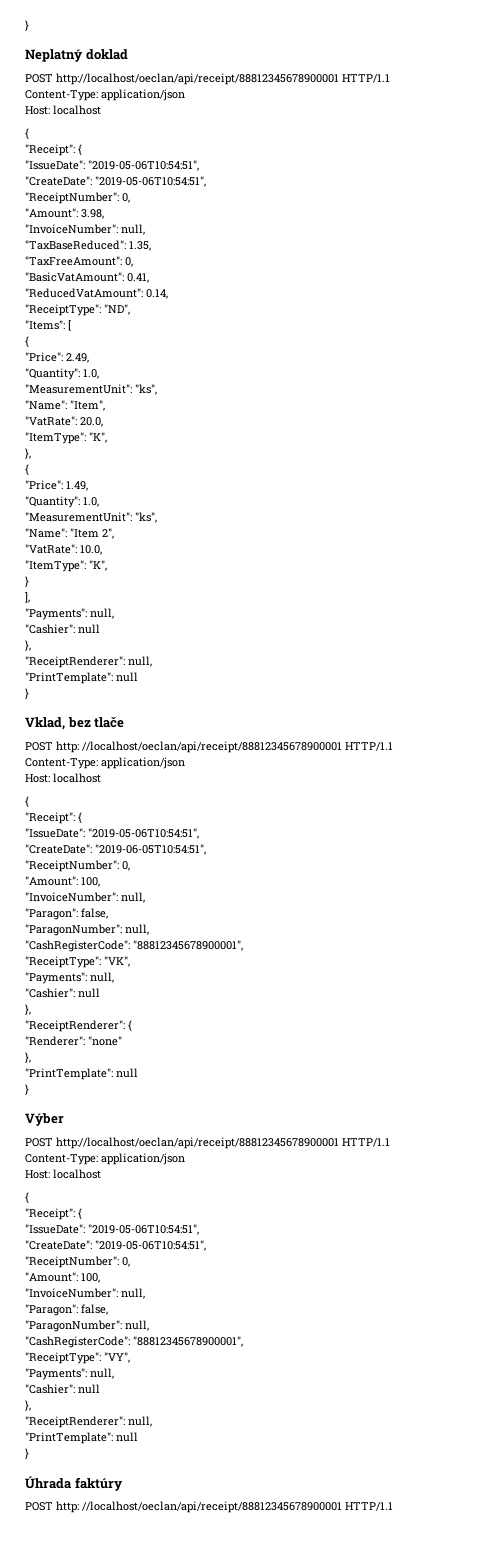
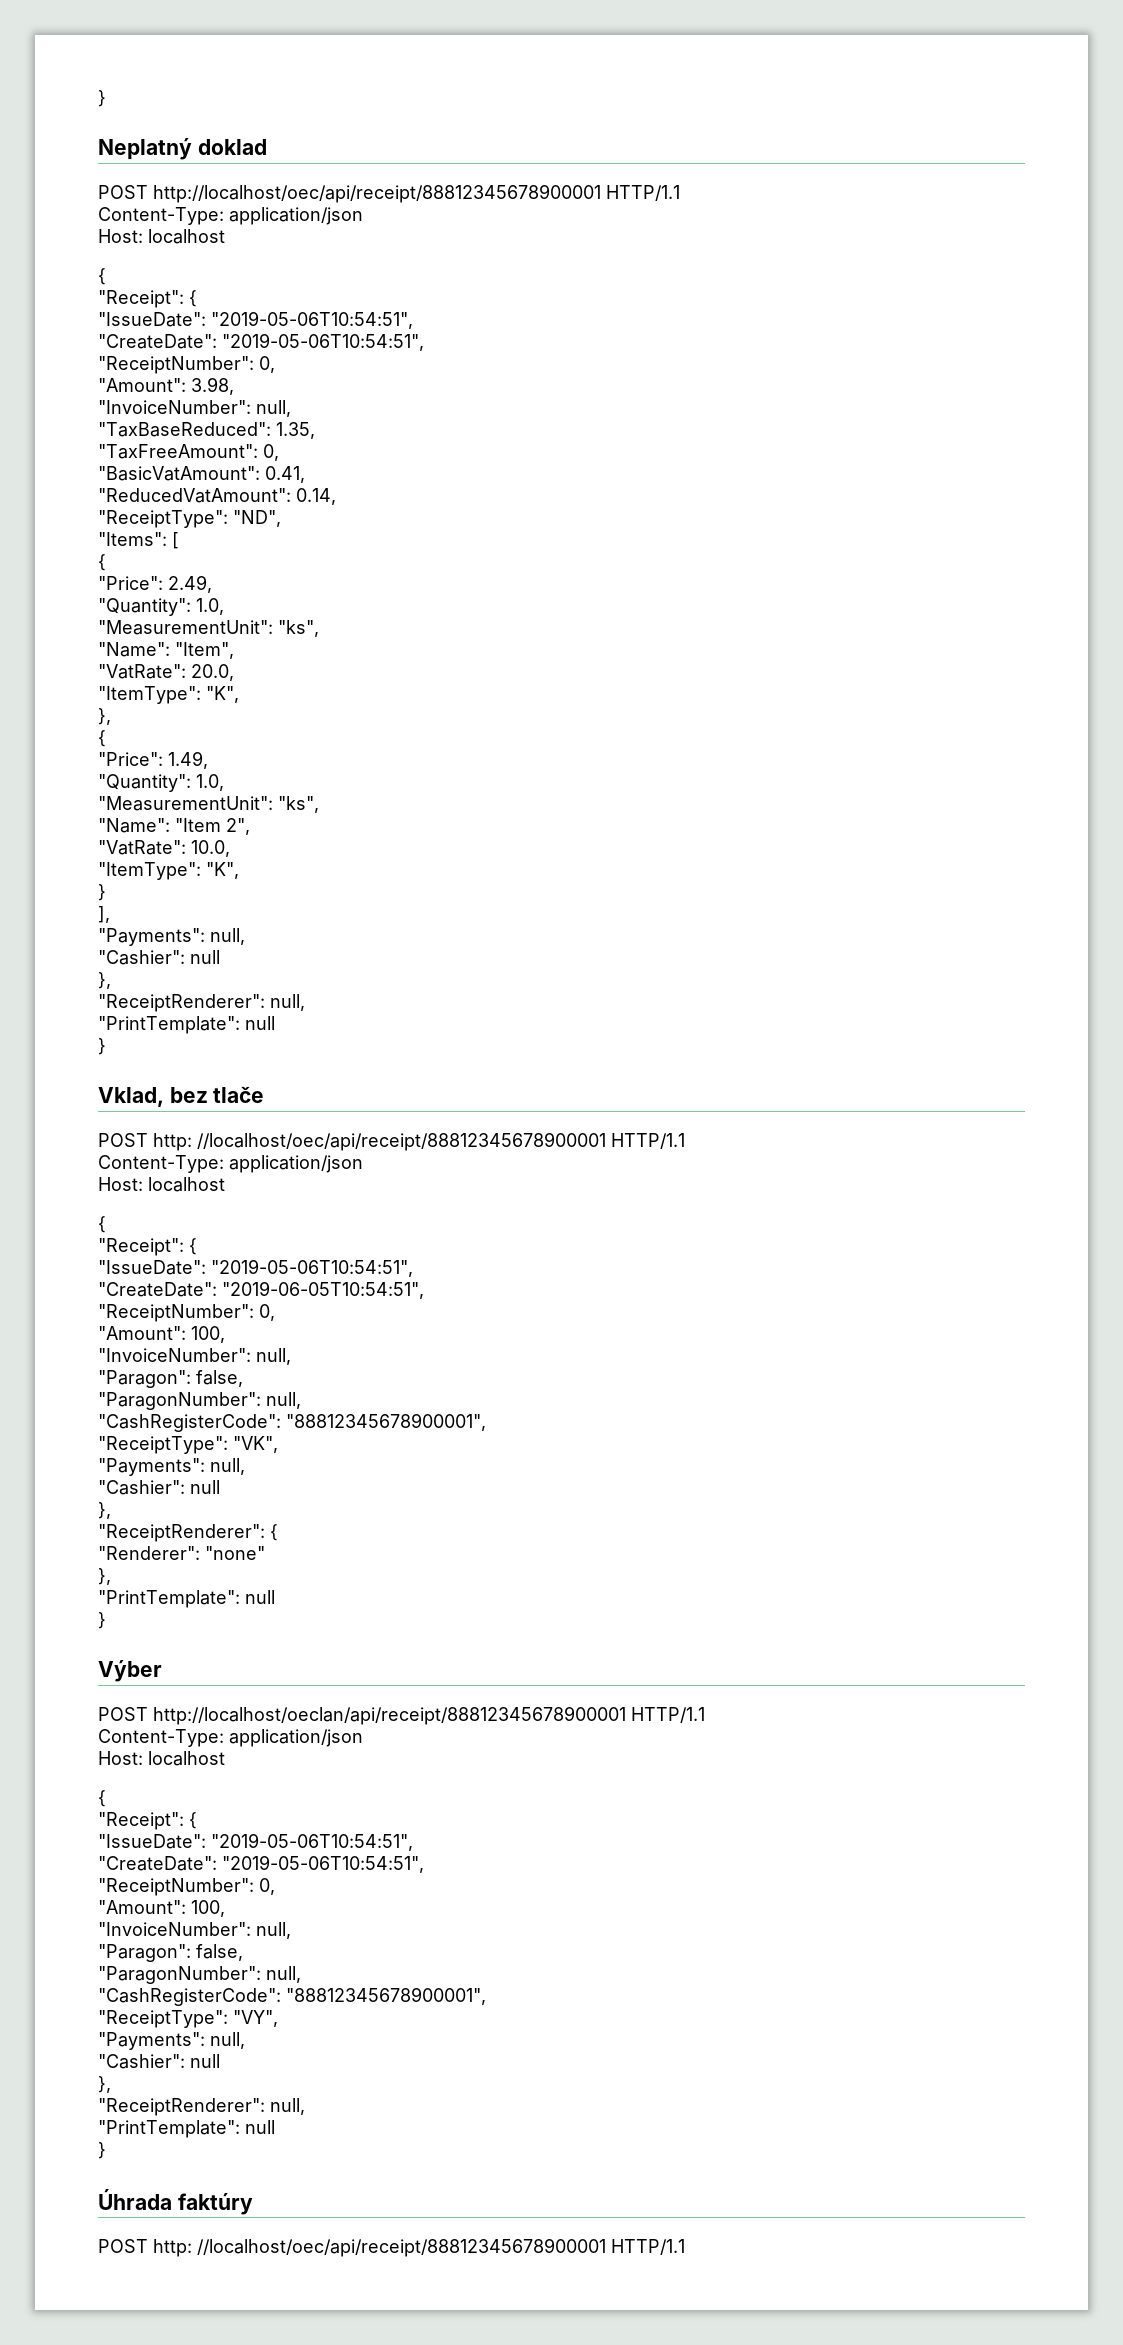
  Neplatný doklad
- POST http://localhost/oeclan/api/receipt/88812345678900001 HTTP/1.1
+ POST http://localhost/oec/api/receipt/88812345678900001 HTTP/1.1
  Vklad, bez tlače
- POST http: //localhost/oeclan/api/receipt/88812345678900001 HTTP/1.1
+ POST http: //localhost/oec/api/receipt/88812345678900001 HTTP/1.1
  Úhrada faktúry
- POST http: //localhost/oeclan/api/receipt/88812345678900001 HTTP/1.1
+ POST http: //localhost/oec/api/receipt/88812345678900001 HTTP/1.1

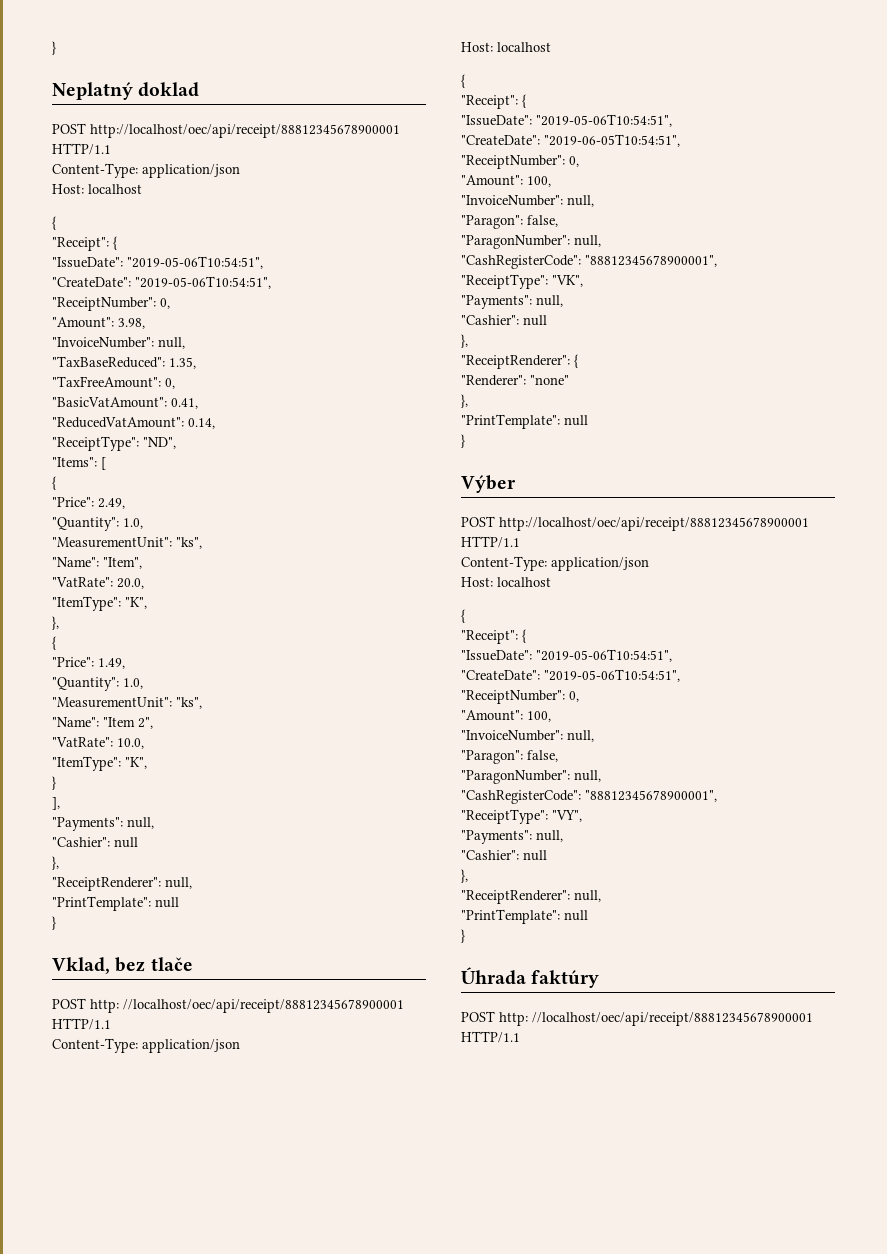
  Výber
- POST http://localhost/oeclan/api/receipt/88812345678900001 HTTP/1.1
+ POST http://localhost/oec/api/receipt/88812345678900001 HTTP/1.1

